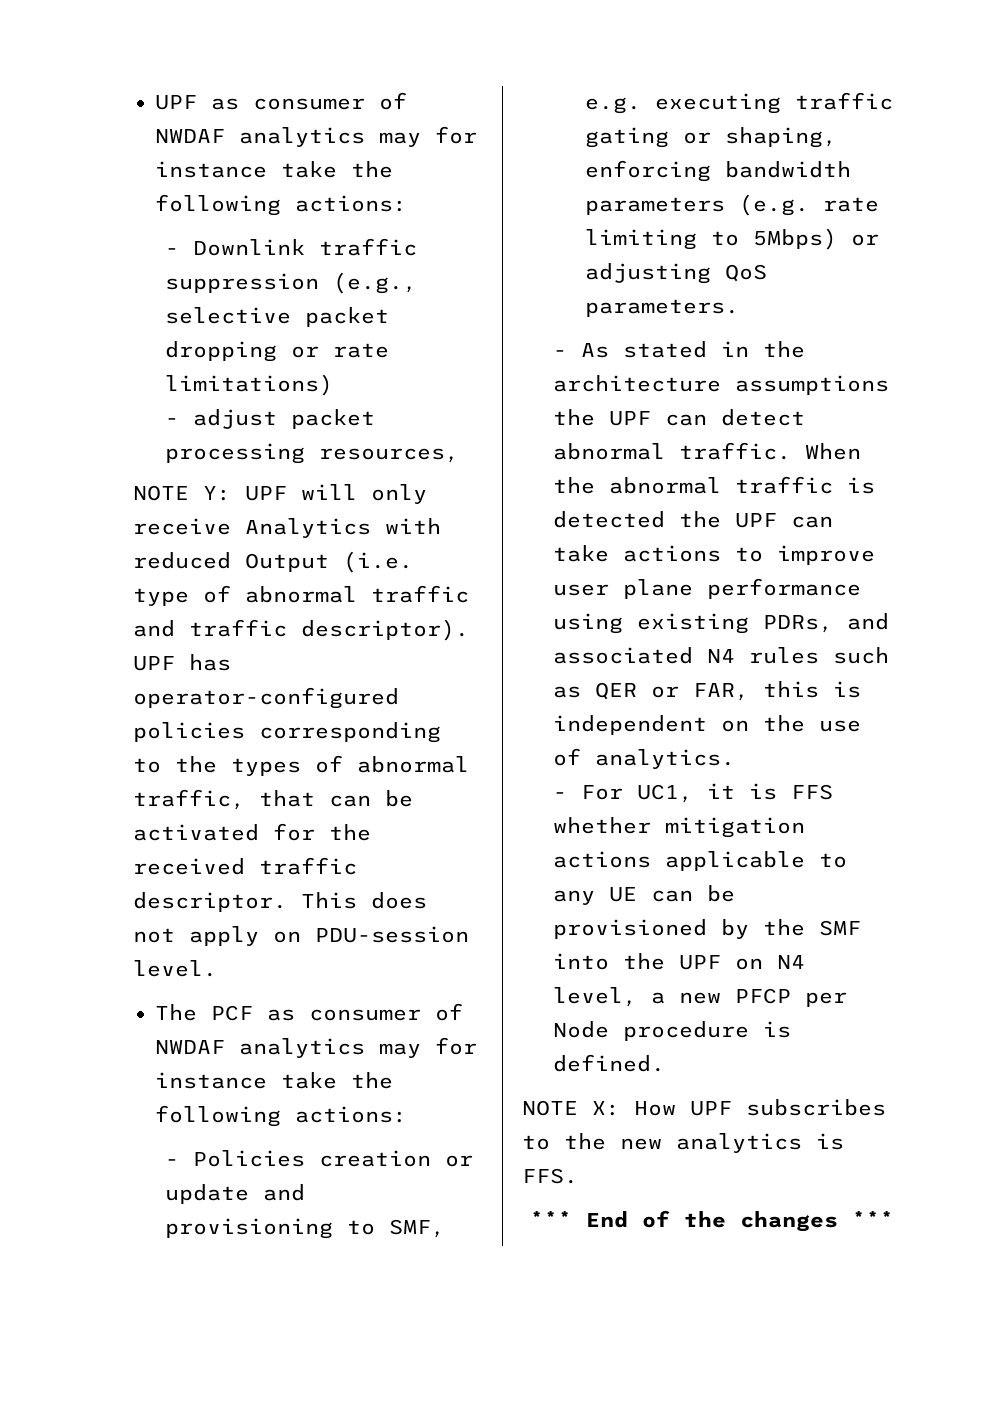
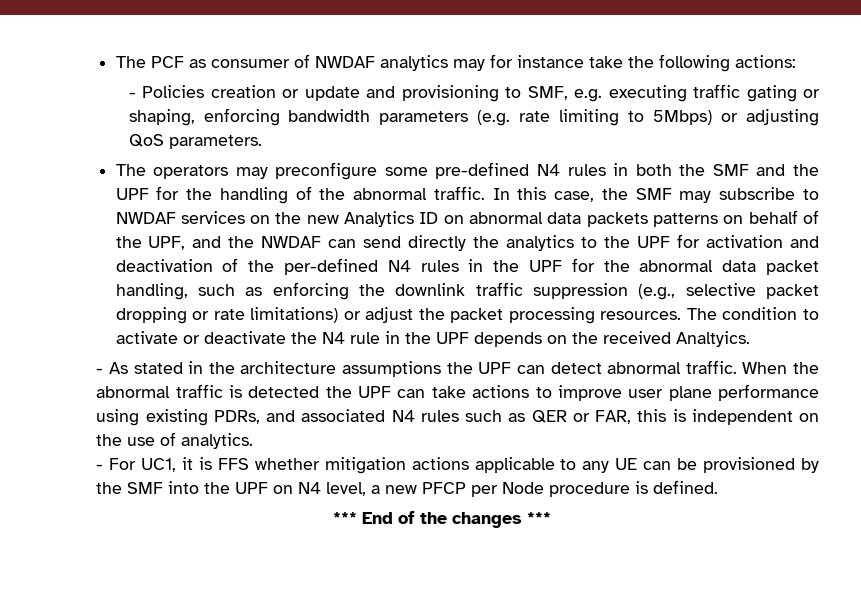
- UPF as consumer of NWDAF analytics may for instance take the following actions:
- - Downlink traffic suppression (e.g., selective packet dropping or rate limitations)
- - adjust packet processing resources,
- NOTE Y: UPF will only receive Analytics with reduced Output (i.e. type of abnormal traffic and traffic descriptor). UPF has operator-configured policies corresponding to the types of abnormal traffic, that can be activated for the received traffic descriptor. This does not apply on PDU-session level.
+ The operators may preconfigure some pre-defined N4 rules in both the SMF and the UPF for the handling of the abnormal traffic. In this case, the SMF may subscribe to NWDAF services on the new Analytics ID on abnormal data packets patterns on behalf of the UPF, and the NWDAF can send directly the analytics to the UPF for activation and deactivation of the per-defined N4 rules in the UPF for the abnormal data packet handling, such as enforcing the downlink traffic suppression (e.g., selective packet dropping or rate limitations) or adjust the packet processing resources. The condition to activate or deactivate the N4 rule in the UPF depends on the received Analtyics.
- NOTE X: How UPF subscribes to the new analytics is FFS.

